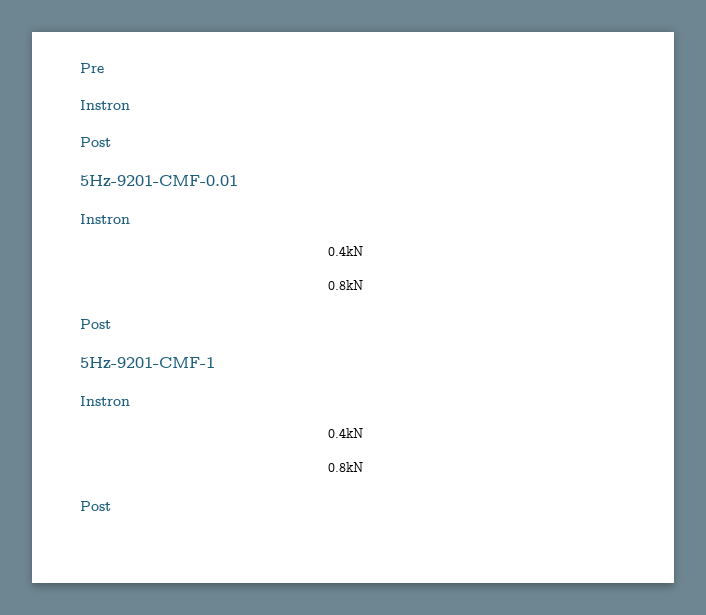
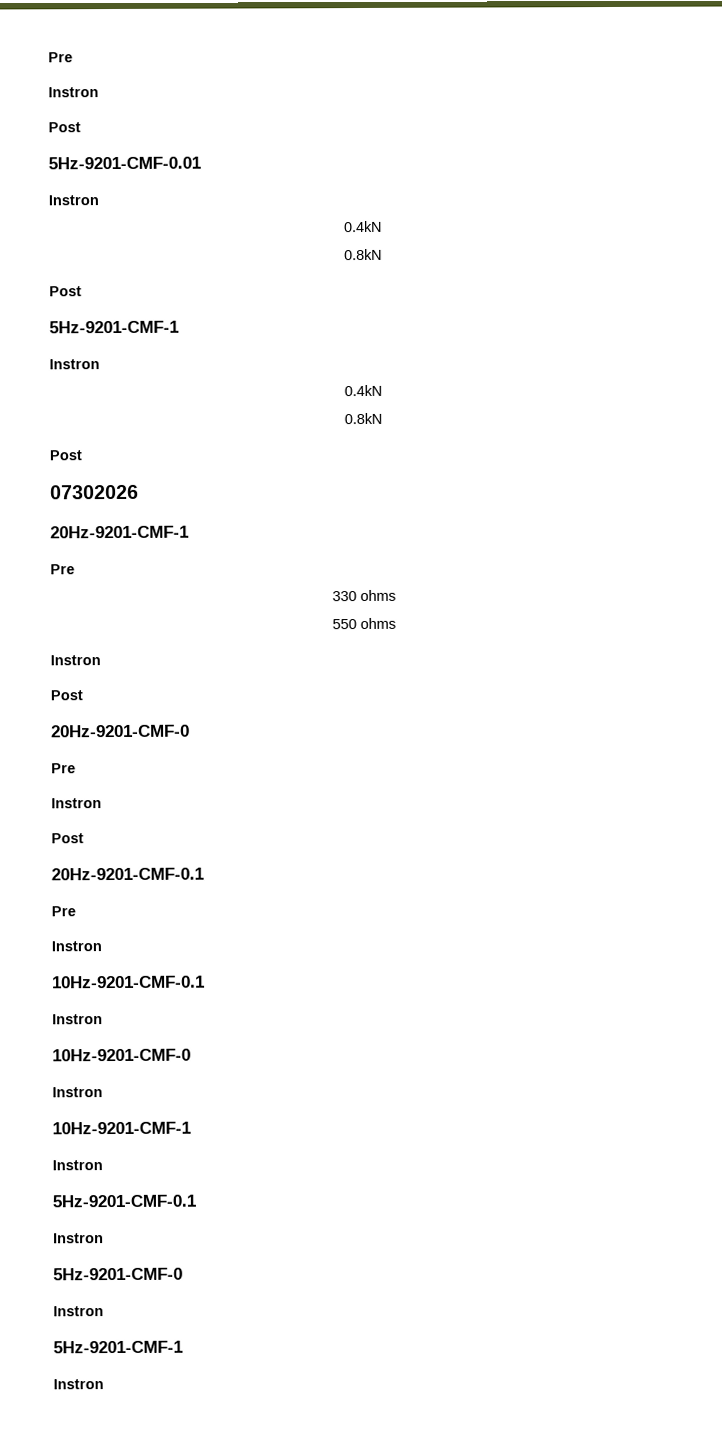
+ 07302026
+ 20Hz-9201-CMF-1
+ Pre
+ 330 ohms
+ 550 ohms
+ Instron
+ Post
+ 20Hz-9201-CMF-0
+ Pre
+ Instron
+ Post
+ 20Hz-9201-CMF-0.1
+ Pre
+ Instron
+ 10Hz-9201-CMF-0.1
+ Instron
+ 10Hz-9201-CMF-0
+ Instron
+ 10Hz-9201-CMF-1
+ Instron
+ 5Hz-9201-CMF-0.1
+ Instron
+ 5Hz-9201-CMF-0
+ Instron
+ 5Hz-9201-CMF-1
+ Instron

